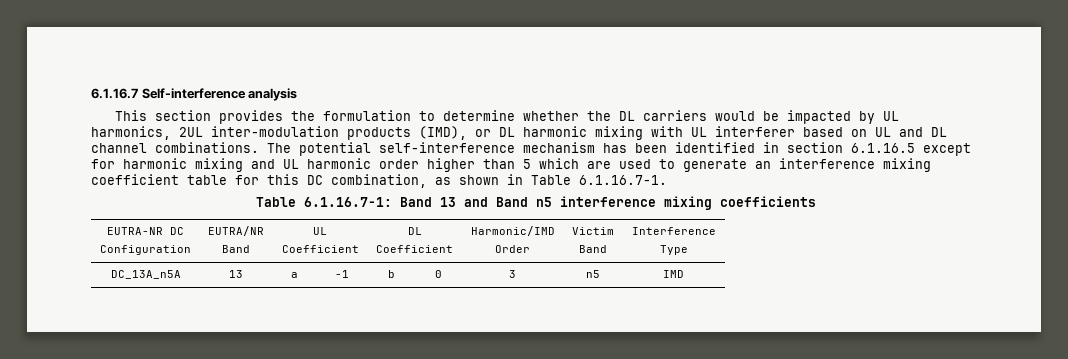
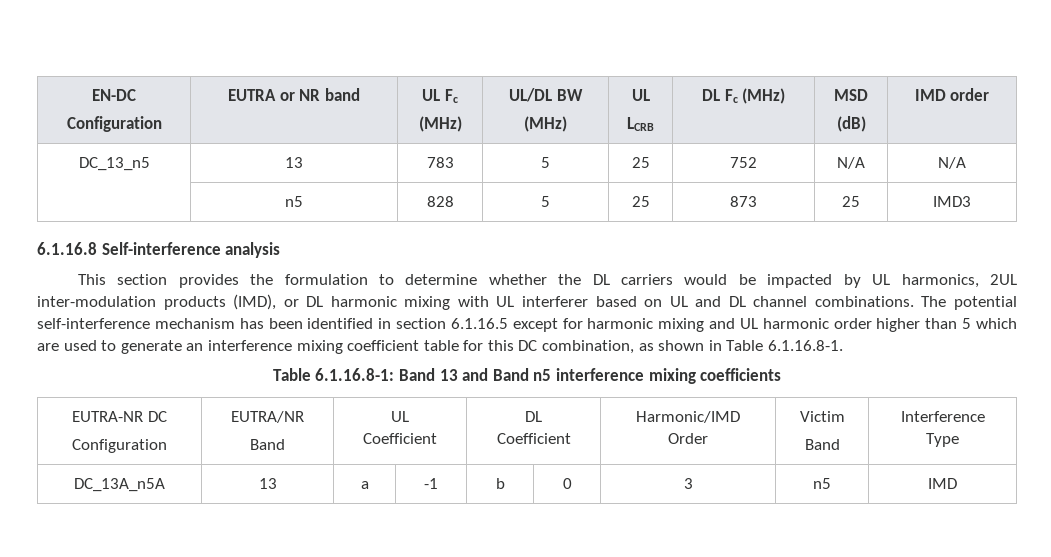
- 6.1.16.7 Self-interference analysis
+ EN-DC
+ Configuration | EUTRA or NR band | UL Fc
+ (MHz) | UL/DL BW
+ (MHz) | UL
+ LCRB | DL Fc (MHz) | MSD
+ (dB) | IMD order
+ DC_13_n5 | 13 | 783 | 5 | 25 | 752 | N/A | N/A
+ | n5 | 828 | 5 | 25 | 873 | 25 | IMD3
+ 6.1.16.8 Self-interference analysis
- The potential self-interference mechanism has been identified in section 6.1.16.5 except for harmonic mixing and UL harmonic order higher than 5 which are used to generate an interference mixing coefficient table for this DC combination, as shown in Table 6.1.16.7-1.
- Table 6.1.16.7-1: Band 13 and Band n5 interference mixing coefficients
+ The potential self-interference mechanism has been identified in section 6.1.16.5 except for harmonic mixing and UL harmonic order higher than 5 which are used to generate an interference mixing coefficient table for this DC combination, as shown in Table 6.1.16.8-1.
+ Table 6.1.16.8-1: Band 13 and Band n5 interference mixing coefficients

